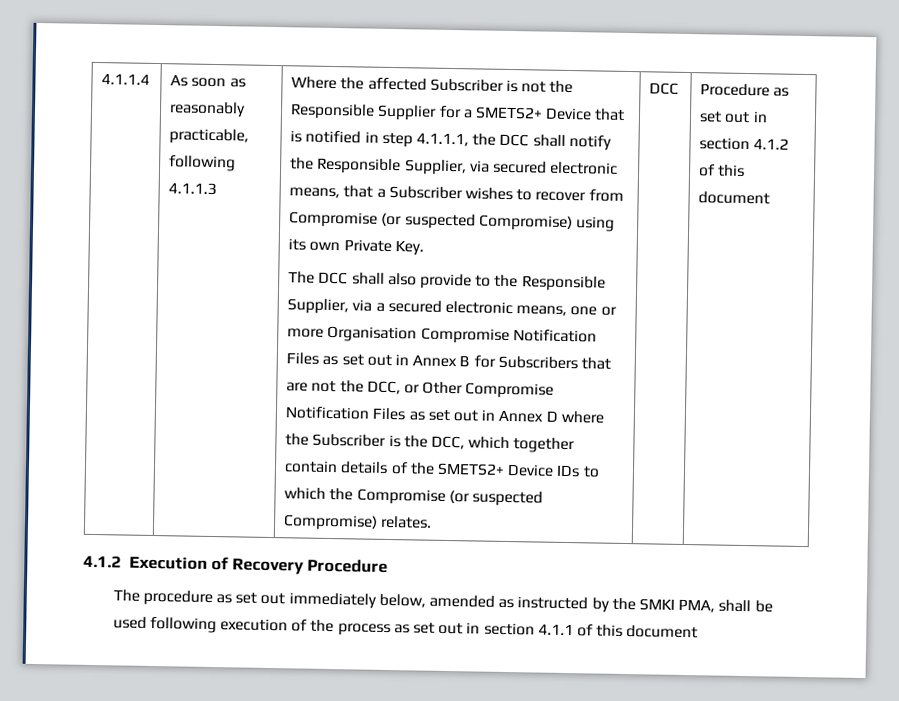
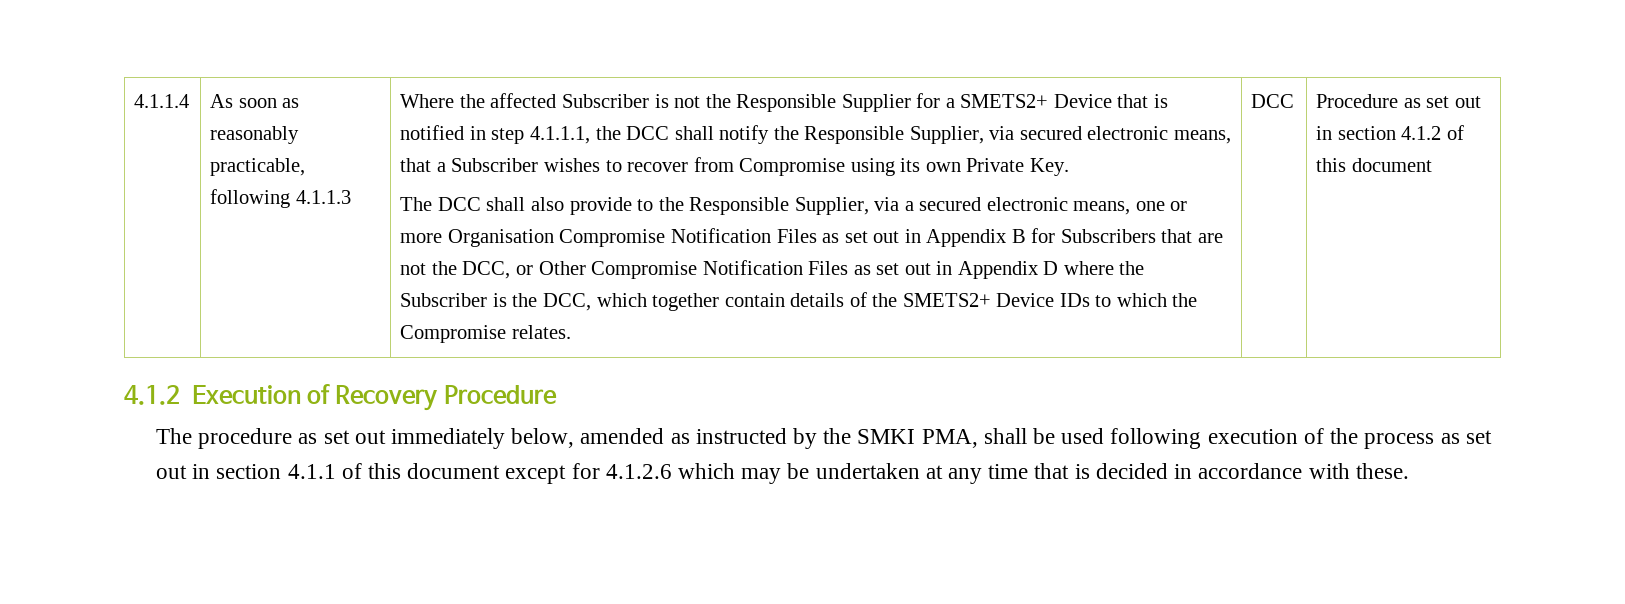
- Where the affected Subscriber is not the Responsible Supplier for a SMETS2+ Device that is notified in step 4.1.1.1, the DCC shall notify the Responsible Supplier, via secured electronic means, that a Subscriber wishes to recover from Compromise (or suspected Compromise) using its own Private Key.
+ Where the affected Subscriber is not the Responsible Supplier for a SMETS2+ Device that is notified in step 4.1.1.1, the DCC shall notify the Responsible Supplier, via secured electronic means, that a Subscriber wishes to recover from Compromise using its own Private Key.
- The DCC shall also provide to the Responsible Supplier, via a secured electronic means, one or more Organisation Compromise Notification Files as set out in Annex B for Subscribers that are not the DCC, or Other Compromise Notification Files as set out in Annex D where the Subscriber is the DCC, which together contain details of the SMETS2+ Device IDs to which the Compromise (or suspected Compromise) relates.
+ The DCC shall also provide to the Responsible Supplier, via a secured electronic means, one or more Organisation Compromise Notification Files as set out in Appendix B for Subscribers that are not the DCC, or Other Compromise Notification Files as set out in Appendix D where the Subscriber is the DCC, which together contain details of the SMETS2+ Device IDs to which the Compromise relates.
- The procedure as set out immediately below, amended as instructed by the SMKI PMA, shall be used following execution of the process as set out in section 4.1.1 of this document
+ The procedure as set out immediately below, amended as instructed by the SMKI PMA, shall be used following execution of the process as set out in section 4.1.1 of this document except for 4.1.2.6 which may be undertaken at any time that is decided in accordance with these.

